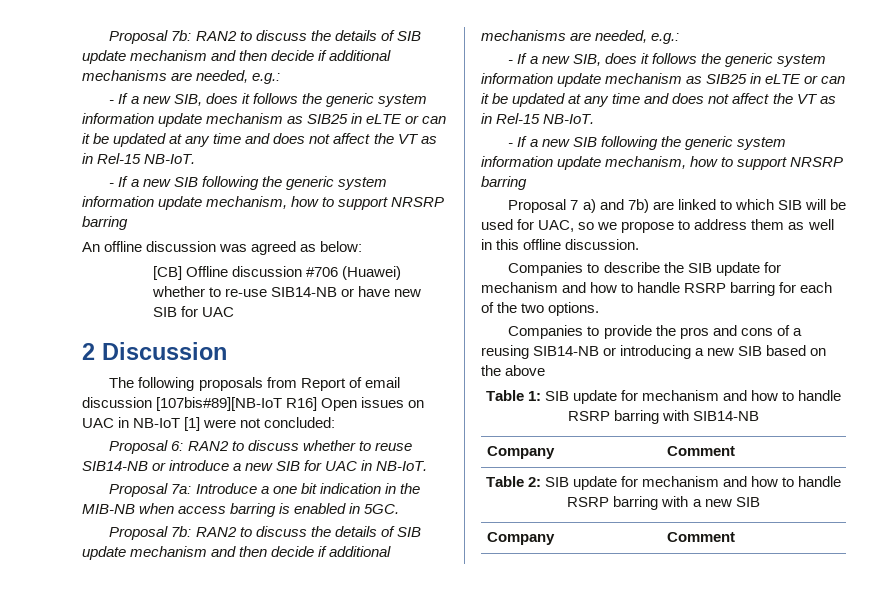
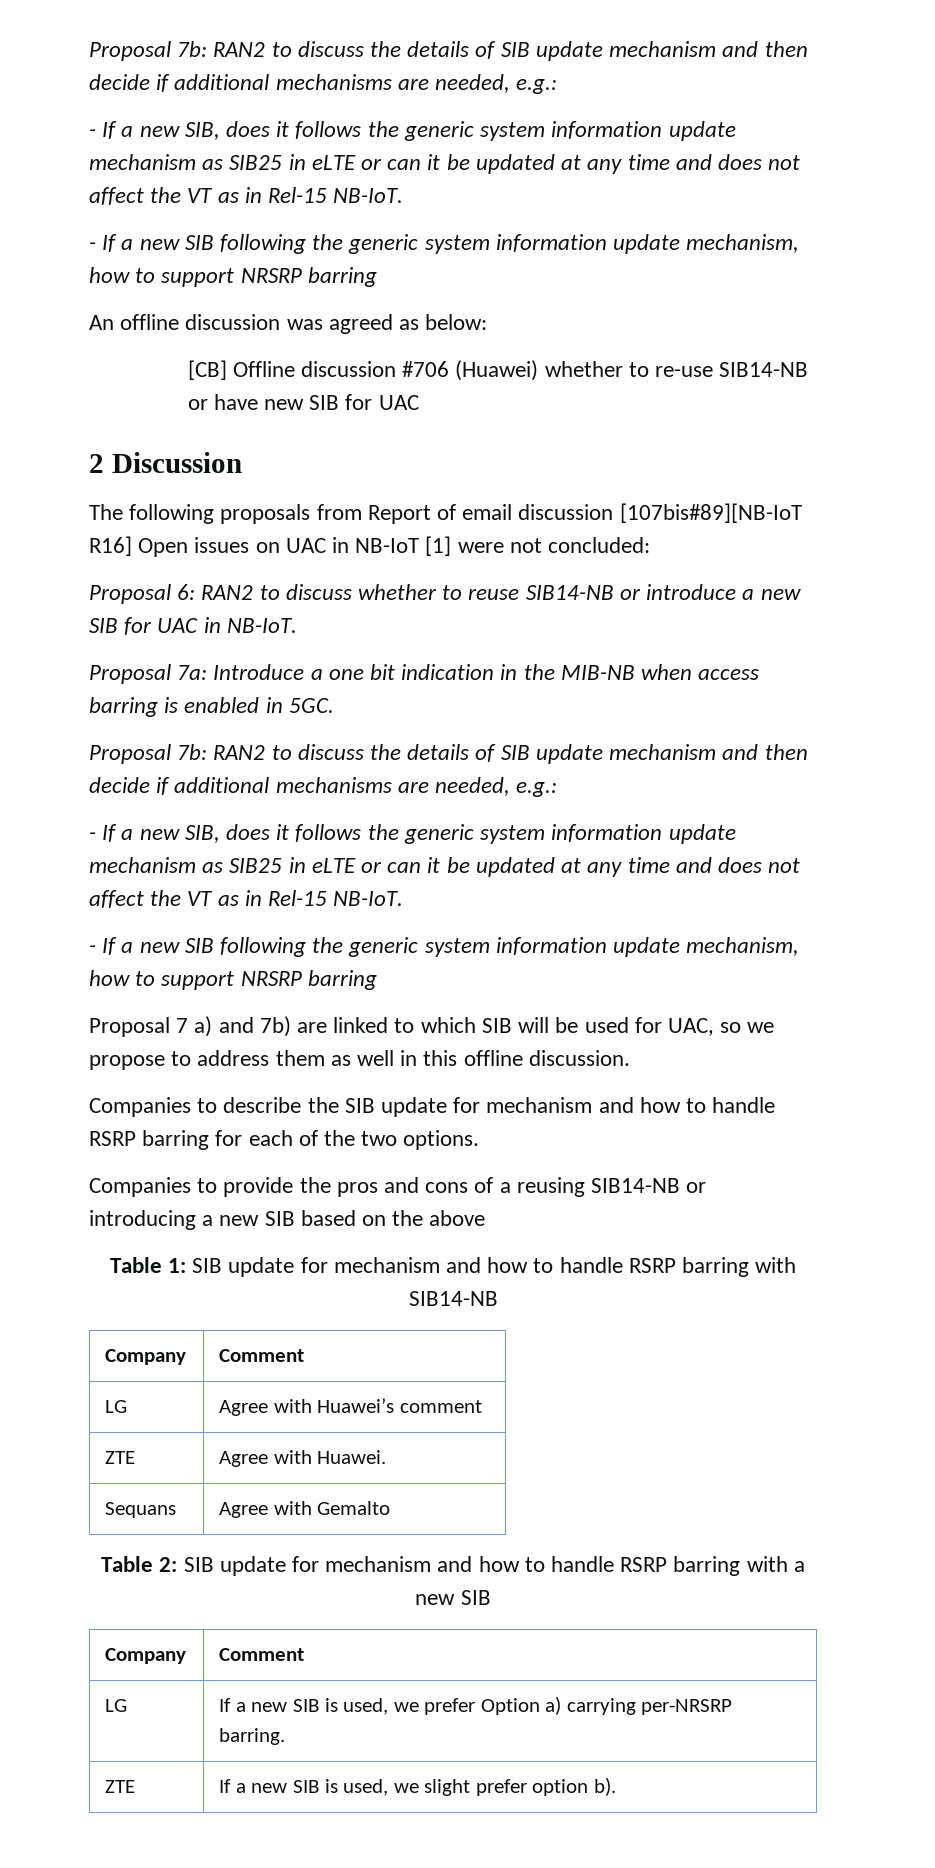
+ LG | Agree with Huawei’s comment
+ ZTE | Agree with Huawei.
+ Sequans | Agree with Gemalto
+ LG | If a new SIB is used, we prefer Option a) carrying per-NRSRP barring.
+ ZTE | If a new SIB is used, we slight prefer option b).

